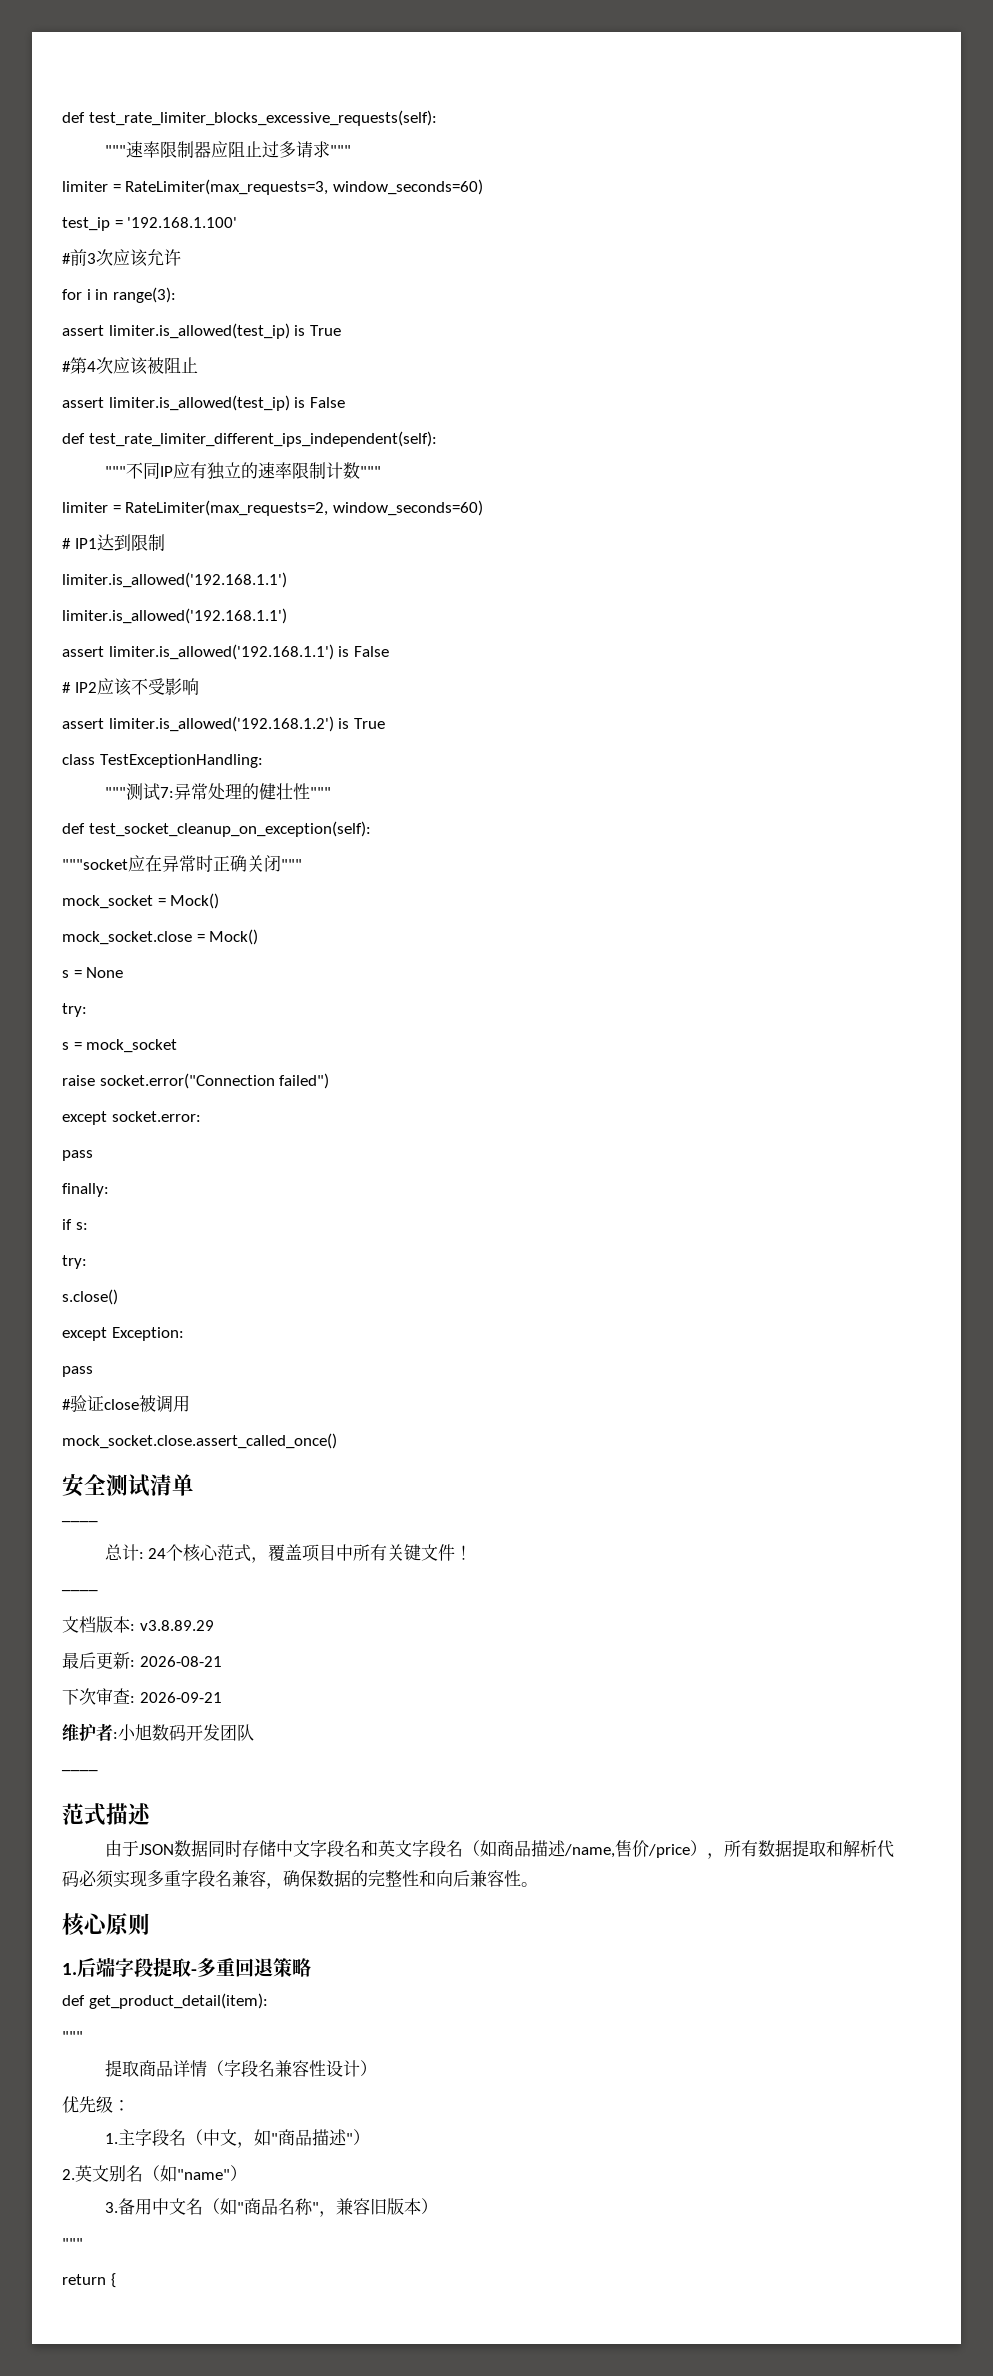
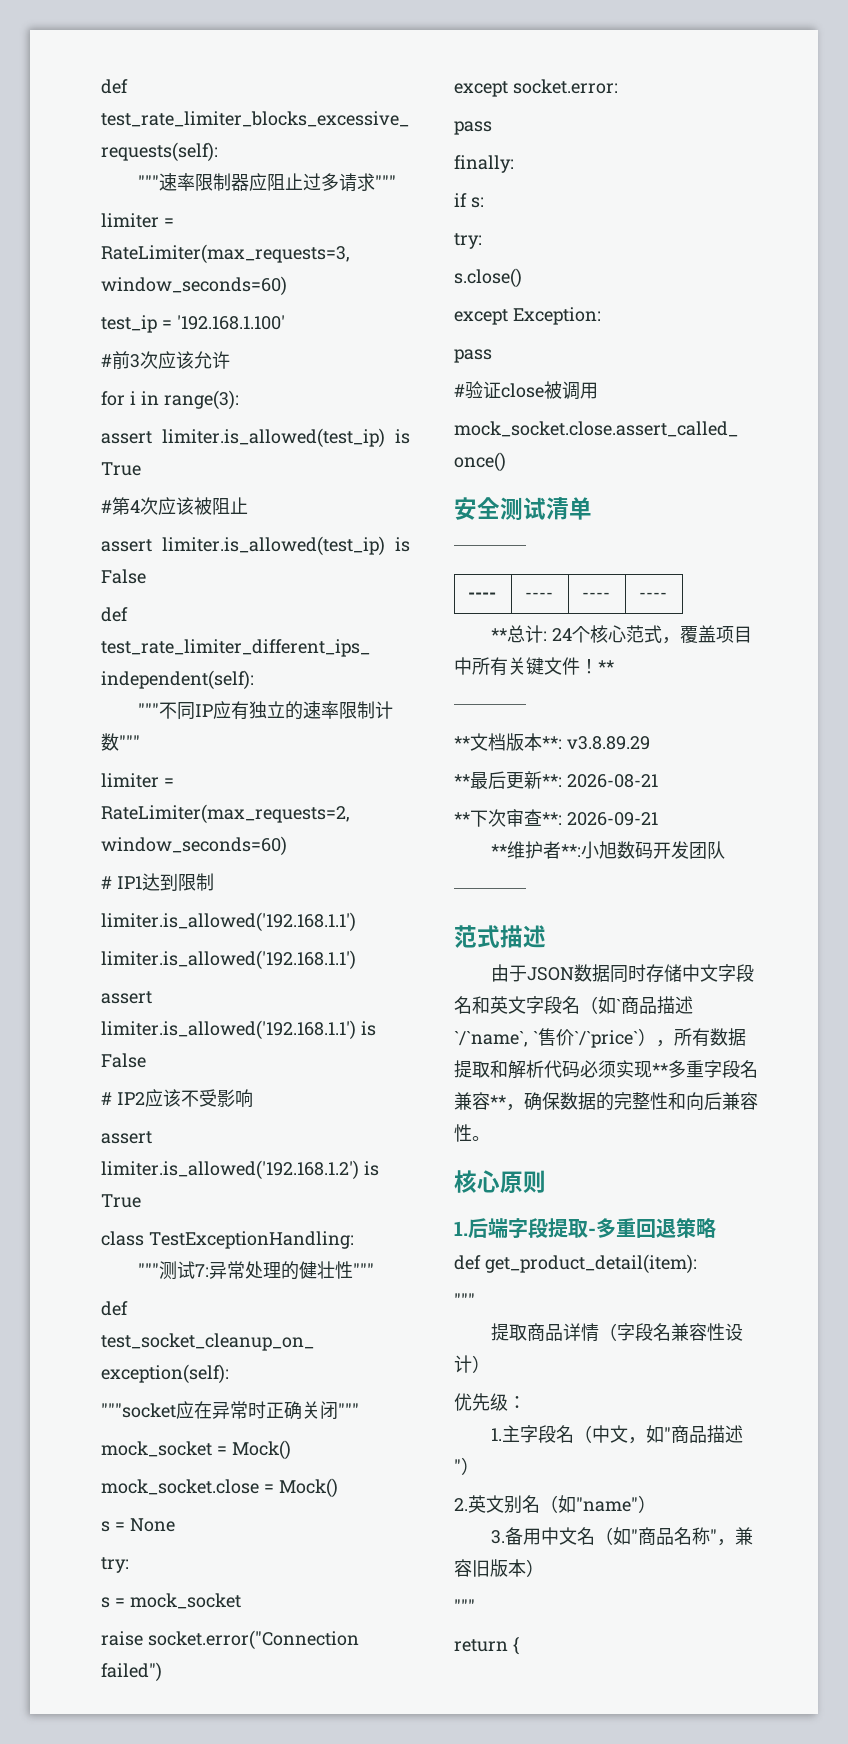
- 总计: 24个核心范式，覆盖项目中所有关键文件！
+ ---- | ---- | ---- | ----
+ **总计: 24个核心范式，覆盖项目中所有关键文件！**
  ────
- 文档版本: v3.8.89.29
+ **文档版本**: v3.8.89.29
- 最后更新: 2026-08-21
+ **最后更新**: 2026-08-21
- 下次审查: 2026-09-21
+ **下次审查**: 2026-09-21
- 维护者:小旭数码开发团队
+ **维护者**:小旭数码开发团队
- 由于JSON数据同时存储中文字段名和英文字段名（如商品描述/name,售价/price），所有数据提取和解析代码必须实现多重字段名兼容，确保数据的完整性和向后兼容性。
+ 由于JSON数据同时存储中文字段名和英文字段名（如`商品描述`/`name`, `售价`/`price`），所有数据提取和解析代码必须实现**多重字段名兼容**，确保数据的完整性和向后兼容性。

